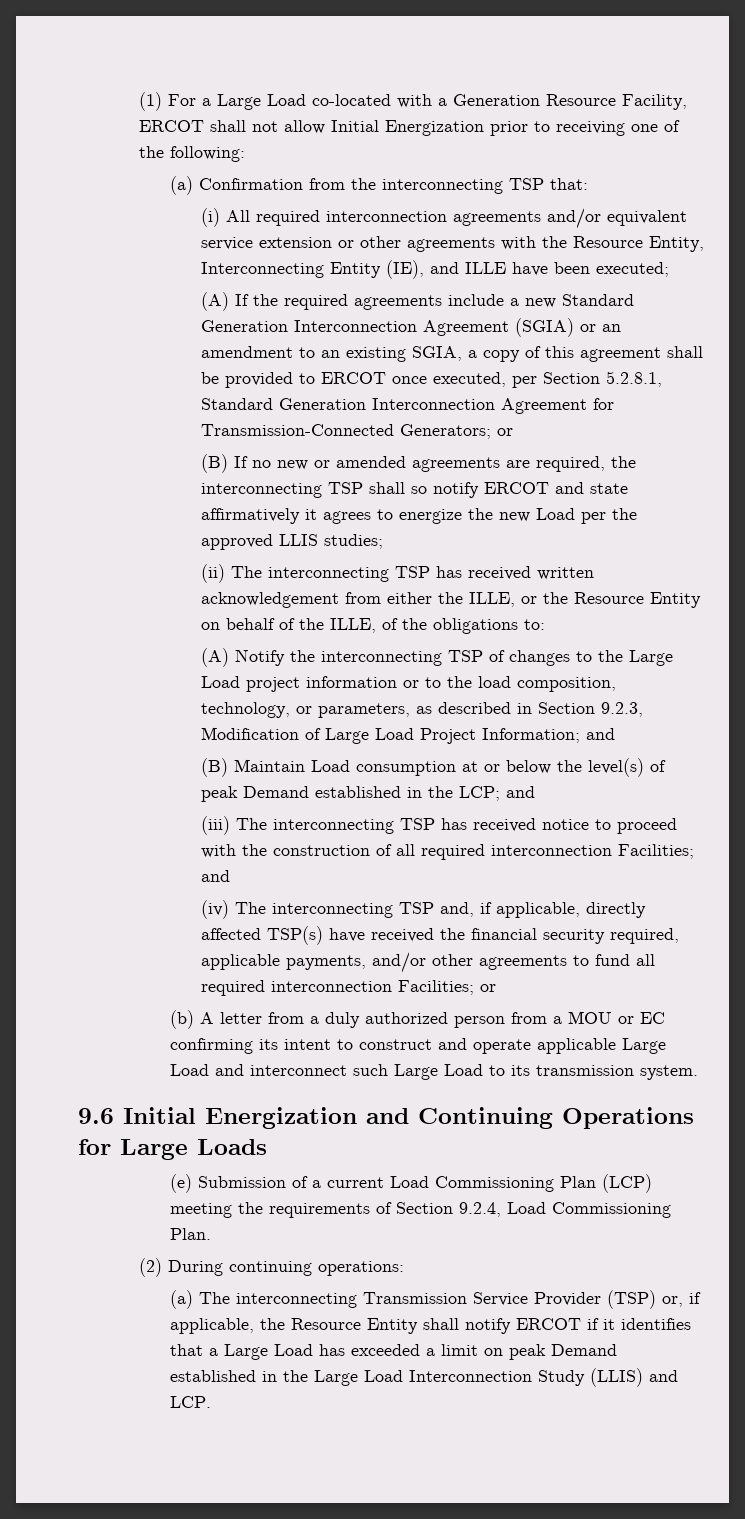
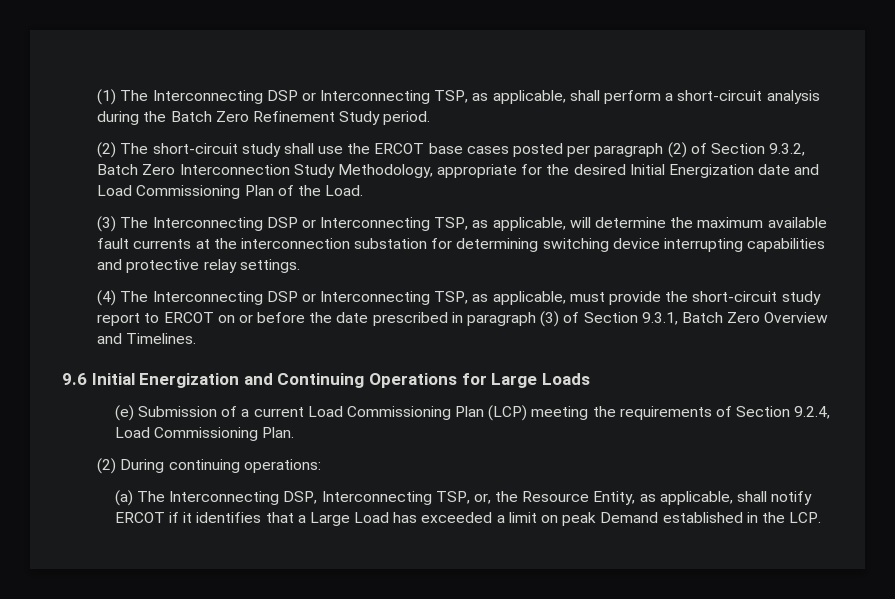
- (1) For a Large Load co-located with a Generation Resource Facility, ERCOT shall not allow Initial Energization prior to receiving one of the following:
- (a) Confirmation from the interconnecting TSP that:
- (i) All required interconnection agreements and/or equivalent service extension or other agreements with the Resource Entity, Interconnecting Entity (IE), and ILLE have been executed;
- (A) If the required agreements include a new Standard Generation Interconnection Agreement (SGIA) or an amendment to an existing SGIA, a copy of this agreement shall be provided to ERCOT once executed, per Section 5.2.8.1, Standard Generation Interconnection Agreement for Transmission-Connected Generators; or
- (B) If no new or amended agreements are required, the interconnecting TSP shall so notify ERCOT and state affirmatively it agrees to energize the new Load per the approved LLIS studies;
- (ii) The interconnecting TSP has received written acknowledgement from either the ILLE, or the Resource Entity on behalf of the ILLE, of the obligations to:
- (A) Notify the interconnecting TSP of changes to the Large Load project information or to the load composition, technology, or parameters, as described in Section 9.2.3, Modification of Large Load Project Information; and
- (B) Maintain Load consumption at or below the level(s) of peak Demand established in the LCP; and
- (iii) The interconnecting TSP has received notice to proceed with the construction of all required interconnection Facilities; and
- (iv) The interconnecting TSP and, if applicable, directly affected TSP(s) have received the financial security required, applicable payments, and/or other agreements to fund all required interconnection Facilities; or
- (b) A letter from a duly authorized person from a MOU or EC confirming its intent to construct and operate applicable Large Load and interconnect such Large Load to its transmission system.
+ (1) The Interconnecting DSP or Interconnecting TSP, as applicable, shall perform a short-circuit analysis during the Batch Zero Refinement Study period.
+ (2) The short-circuit study shall use the ERCOT base cases posted per paragraph (2) of Section 9.3.2, Batch Zero Interconnection Study Methodology, appropriate for the desired Initial Energization date and Load Commissioning Plan of the Load.
+ (3) The Interconnecting DSP or Interconnecting TSP, as applicable, will determine the maximum available fault currents at the interconnection substation for determining switching device interrupting capabilities and protective relay settings.
+ (4) The Interconnecting DSP or Interconnecting TSP, as applicable, must provide the short-circuit study report to ERCOT on or before the date prescribed in paragraph (3) of Section 9.3.1, Batch Zero Overview and Timelines.
- (a) The interconnecting Transmission Service Provider (TSP) or, if applicable, the Resource Entity shall notify ERCOT if it identifies that a Large Load has exceeded a limit on peak Demand established in the Large Load Interconnection Study (LLIS) and LCP.
+ (a) The Interconnecting DSP, Interconnecting TSP, or, the Resource Entity, as applicable, shall notify ERCOT if it identifies that a Large Load has exceeded a limit on peak Demand established in the LCP.

